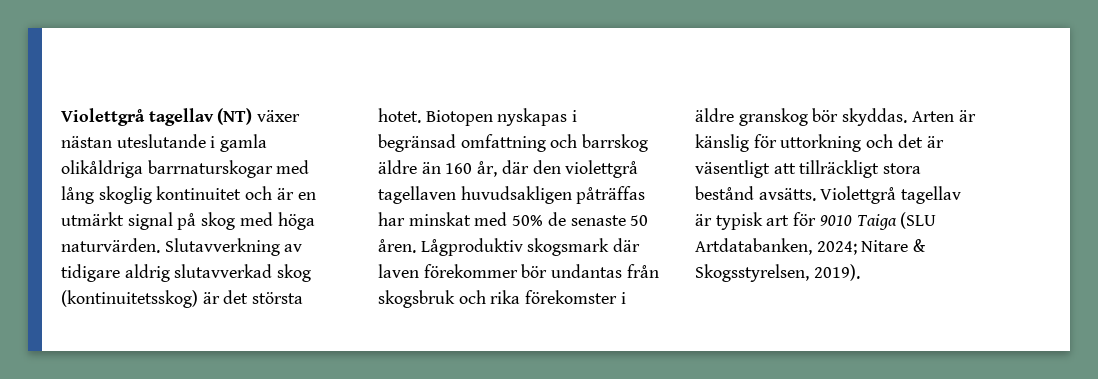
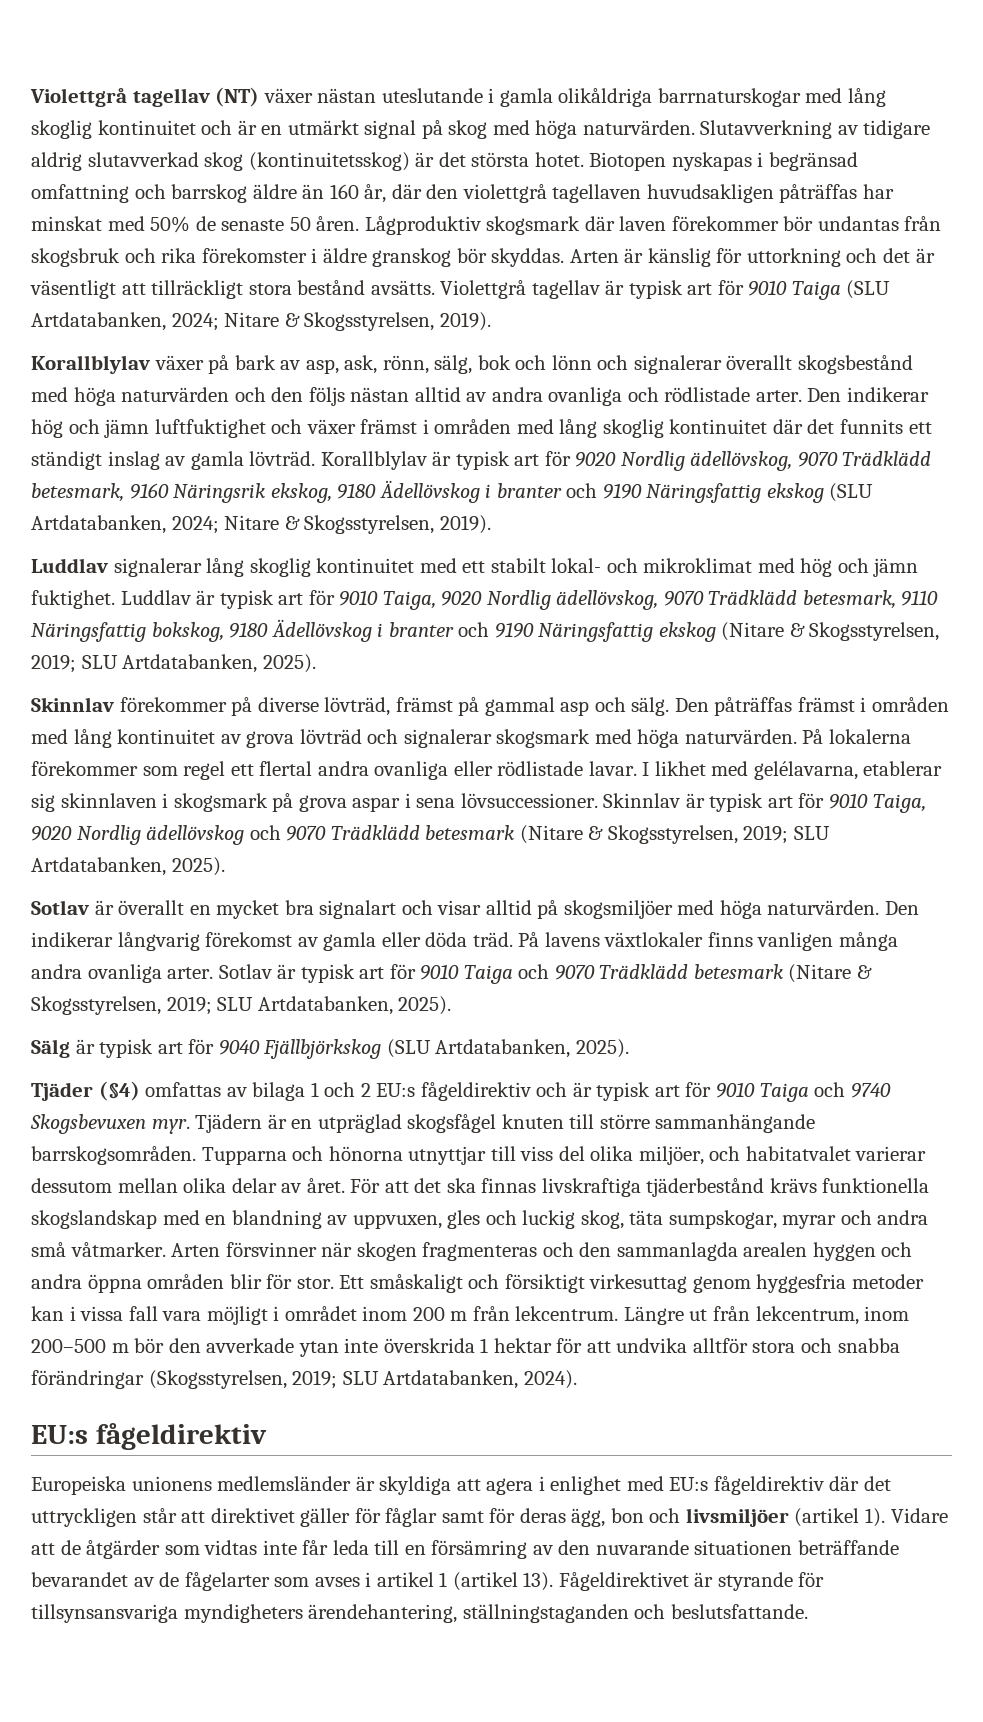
+ Korallblylav växer på bark av asp, ask, rönn, sälg, bok och lönn och signalerar överallt skogsbestånd med höga naturvärden och den följs nästan alltid av andra ovanliga och rödlistade arter. Den indikerar hög och jämn luftfuktighet och växer främst i områden med lång skoglig kontinuitet där det funnits ett ständigt inslag av gamla lövträd. Korallblylav är typisk art för 9020 Nordlig ädellövskog, 9070 Trädklädd betesmark, 9160 Näringsrik ekskog, 9180 Ädellövskog i branter och 9190 Näringsfattig ekskog (SLU Artdatabanken, 2024; Nitare & Skogsstyrelsen, 2019).
+ Luddlav signalerar lång skoglig kontinuitet med ett stabilt lokal- och mikroklimat med hög och jämn fuktighet. Luddlav är typisk art för 9010 Taiga, 9020 Nordlig ädellövskog, 9070 Trädklädd betesmark, 9110 Näringsfattig bokskog, 9180 Ädellövskog i branter och 9190 Näringsfattig ekskog (Nitare & Skogsstyrelsen, 2019; SLU Artdatabanken, 2025).
+ Skinnlav förekommer på diverse lövträd, främst på gammal asp och sälg. Den påträffas främst i områden med lång kontinuitet av grova lövträd och signalerar skogsmark med höga naturvärden. På lokalerna förekommer som regel ett flertal andra ovanliga eller rödlistade lavar. I likhet med gelélavarna, etablerar sig skinnlaven i skogsmark på grova aspar i sena lövsuccessioner. Skinnlav är typisk art för 9010 Taiga, 9020 Nordlig ädellövskog och 9070 Trädklädd betesmark (Nitare & Skogsstyrelsen, 2019; SLU Artdatabanken, 2025).
+ Sotlav är överallt en mycket bra signalart och visar alltid på skogsmiljöer med höga naturvärden. Den indikerar långvarig förekomst av gamla eller döda träd. På lavens växtlokaler finns vanligen många andra ovanliga arter. Sotlav är typisk art för 9010 Taiga och 9070 Trädklädd betesmark (Nitare & Skogsstyrelsen, 2019; SLU Artdatabanken, 2025).
+ Sälg är typisk art för 9040 Fjällbjörkskog (SLU Artdatabanken, 2025).
+ Tjäder (§4) omfattas av bilaga 1 och 2 EU:s fågeldirektiv och är typisk art för 9010 Taiga och 9740 Skogsbevuxen myr. Tjädern är en utpräglad skogsfågel knuten till större sammanhängande barrskogsområden. Tupparna och hönorna utnyttjar till viss del olika miljöer, och habitatvalet varierar dessutom mellan olika delar av året. För att det ska finnas livskraftiga tjäderbestånd krävs funktionella skogslandskap med en blandning av uppvuxen, gles och luckig skog, täta sumpskogar, myrar och andra små våtmarker. Arten försvinner när skogen fragmenteras och den sammanlagda arealen hyggen och andra öppna områden blir för stor. Ett småskaligt och försiktigt virkesuttag genom hyggesfria metoder kan i vissa fall vara möjligt i området inom 200 m från lekcentrum. Längre ut från lekcentrum, inom 200–500 m bör den avverkade ytan inte överskrida 1 hektar för att undvika alltför stora och snabba förändringar (Skogsstyrelsen, 2019; SLU Artdatabanken, 2024).
+ EU:s fågeldirektiv
+ Europeiska unionens medlemsländer är skyldiga att agera i enlighet med EU:s fågeldirektiv där det uttryckligen står att direktivet gäller för fåglar samt för deras ägg, bon och livsmiljöer (artikel 1). Vidare att de åtgärder som vidtas inte får leda till en försämring av den nuvarande situationen beträffande bevarandet av de fågelarter som avses i artikel 1 (artikel 13). Fågeldirektivet är styrande för tillsynsansvariga myndigheters ärendehantering, ställningstaganden och beslutsfattande.

